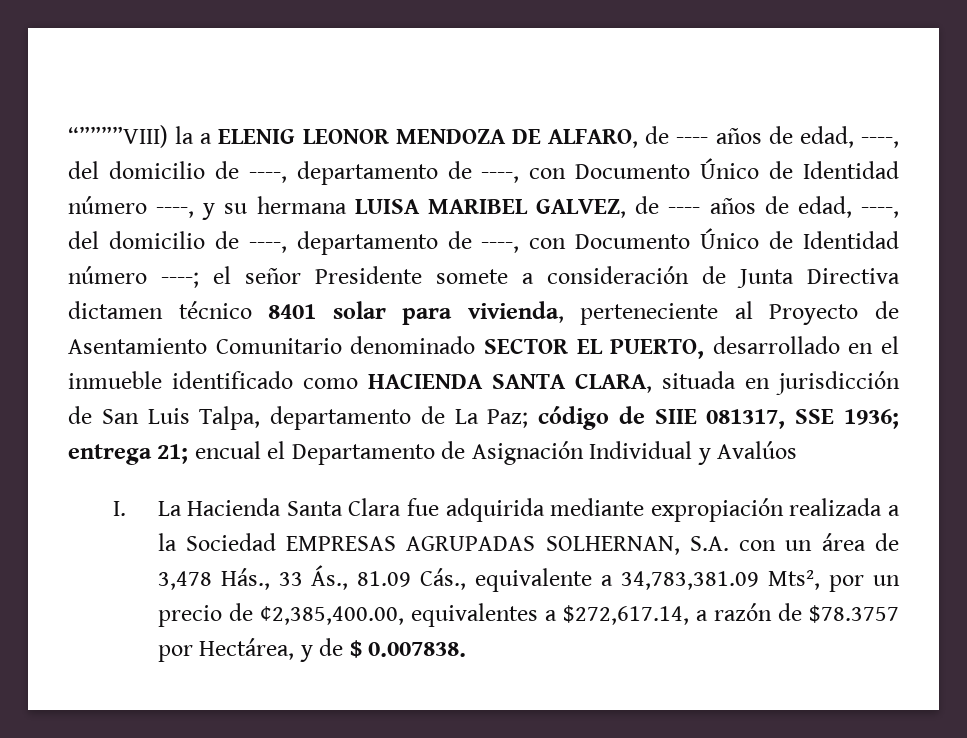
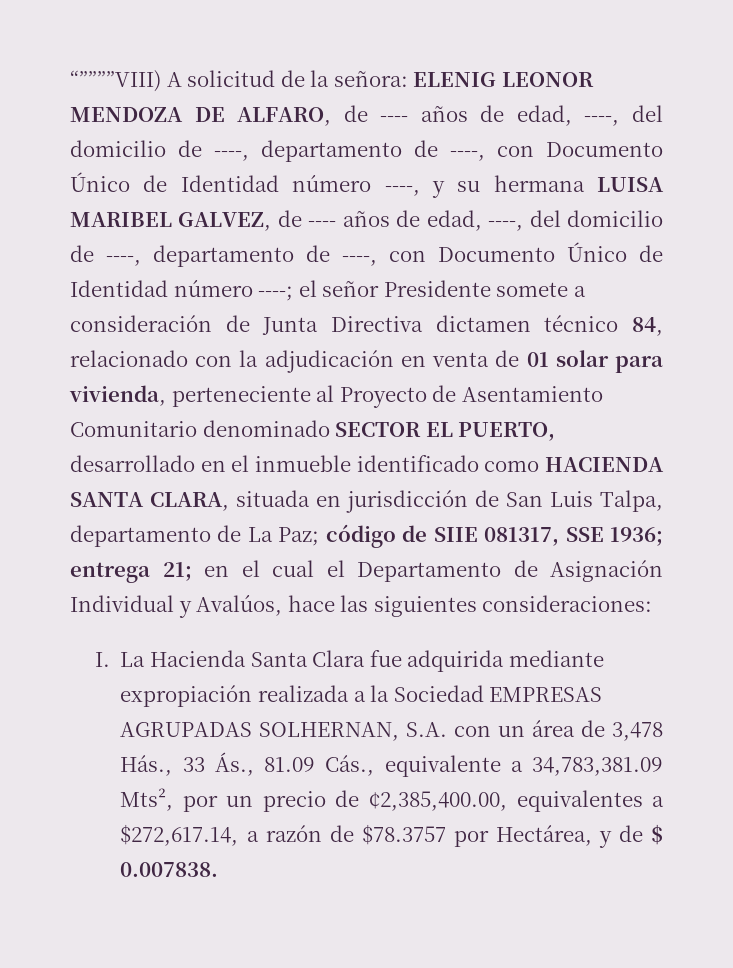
- “””””VIII) la a ELENIG LEONOR MENDOZA DE ALFARO, de ---- años de edad, ----, del domicilio de ----, departamento de ----, con Documento Único de Identidad número ----, y su hermana LUISA MARIBEL GALVEZ, de ---- años de edad, ----, del domicilio de ----, departamento de ----, con Documento Único de Identidad número ----;
+ “””””VIII) A solicitud de la señora: ELENIG LEONOR MENDOZA DE ALFARO, de ---- años de edad, ----, del domicilio de ----, departamento de ----, con Documento Único de Identidad número ----, y su hermana LUISA MARIBEL GALVEZ, de ---- años de edad, ----, del domicilio de ----, departamento de ----, con Documento Único de Identidad número ----;
- el señor Presidente somete a consideración de Junta Directiva dictamen técnico 8401 solar para vivienda, perteneciente al Proyecto de Asentamiento Comunitario denominado SECTOR EL PUERTO, desarrollado en el inmueble identificado como HACIENDA SANTA CLARA, situada en jurisdicción de San Luis Talpa, departamento de La Paz;
+ el señor Presidente somete a consideración de Junta Directiva dictamen técnico 84, relacionado con la adjudicación en venta de 01 solar para vivienda, perteneciente al Proyecto de Asentamiento Comunitario denominado SECTOR EL PUERTO, desarrollado en el inmueble identificado como HACIENDA SANTA CLARA, situada en jurisdicción de San Luis Talpa, departamento de La Paz;
- encual el Departamento de Asignación Individual y Avalúos
+ en el cual el Departamento de Asignación Individual y Avalúos, hace las siguientes consideraciones:

